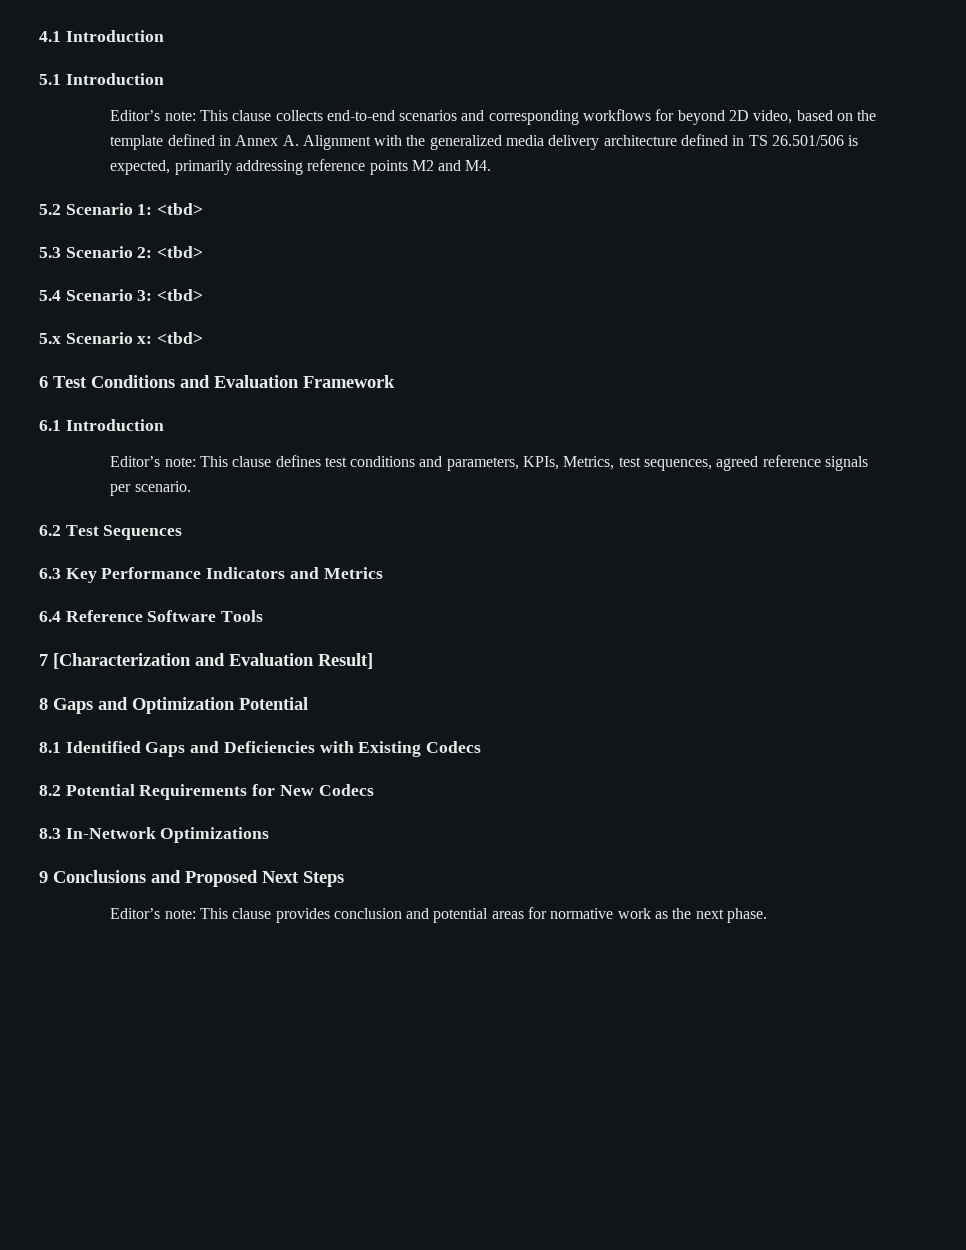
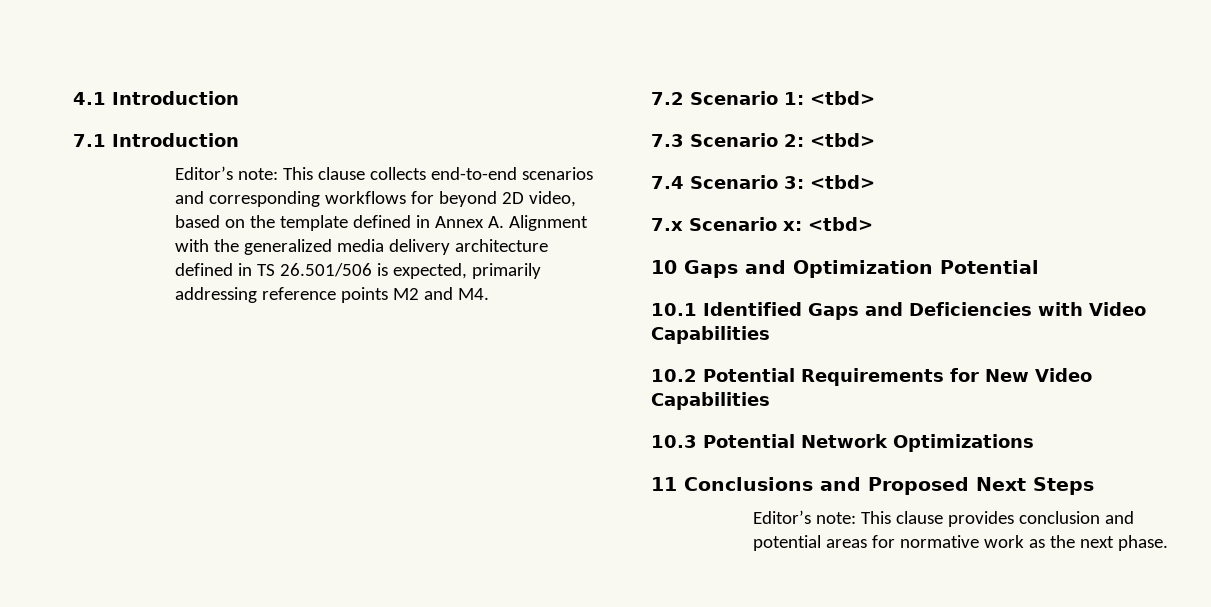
- 5.1 Introduction
+ 7.1 Introduction
- 5.2 Scenario 1: <tbd>
+ 7.2 Scenario 1: <tbd>
- 5.3 Scenario 2: <tbd>
+ 7.3 Scenario 2: <tbd>
- 5.4 Scenario 3: <tbd>
+ 7.4 Scenario 3: <tbd>
- 5.x Scenario x: <tbd>
+ 7.x Scenario x: <tbd>
- 6 Test Conditions and Evaluation Framework
- 6.1 Introduction
- Editor’s note: This clause defines test conditions and parameters, KPIs, Metrics, test sequences, agreed reference signals per scenario.
- 6.2 Test Sequences
- 6.3 Key Performance Indicators and Metrics
- 6.4 Reference Software Tools
- 7 [Characterization and Evaluation Result]
- 8 Gaps and Optimization Potential
+ 10 Gaps and Optimization Potential
- 8.1 Identified Gaps and Deficiencies with Existing Codecs
- 8.2 Potential Requirements for New Codecs
- 8.3 In-Network Optimizations
+ 10.1 Identified Gaps and Deficiencies with Video Capabilities
+ 10.2 Potential Requirements for New Video Capabilities
+ 10.3 Potential Network Optimizations
- 9 Conclusions and Proposed Next Steps
+ 11 Conclusions and Proposed Next Steps

